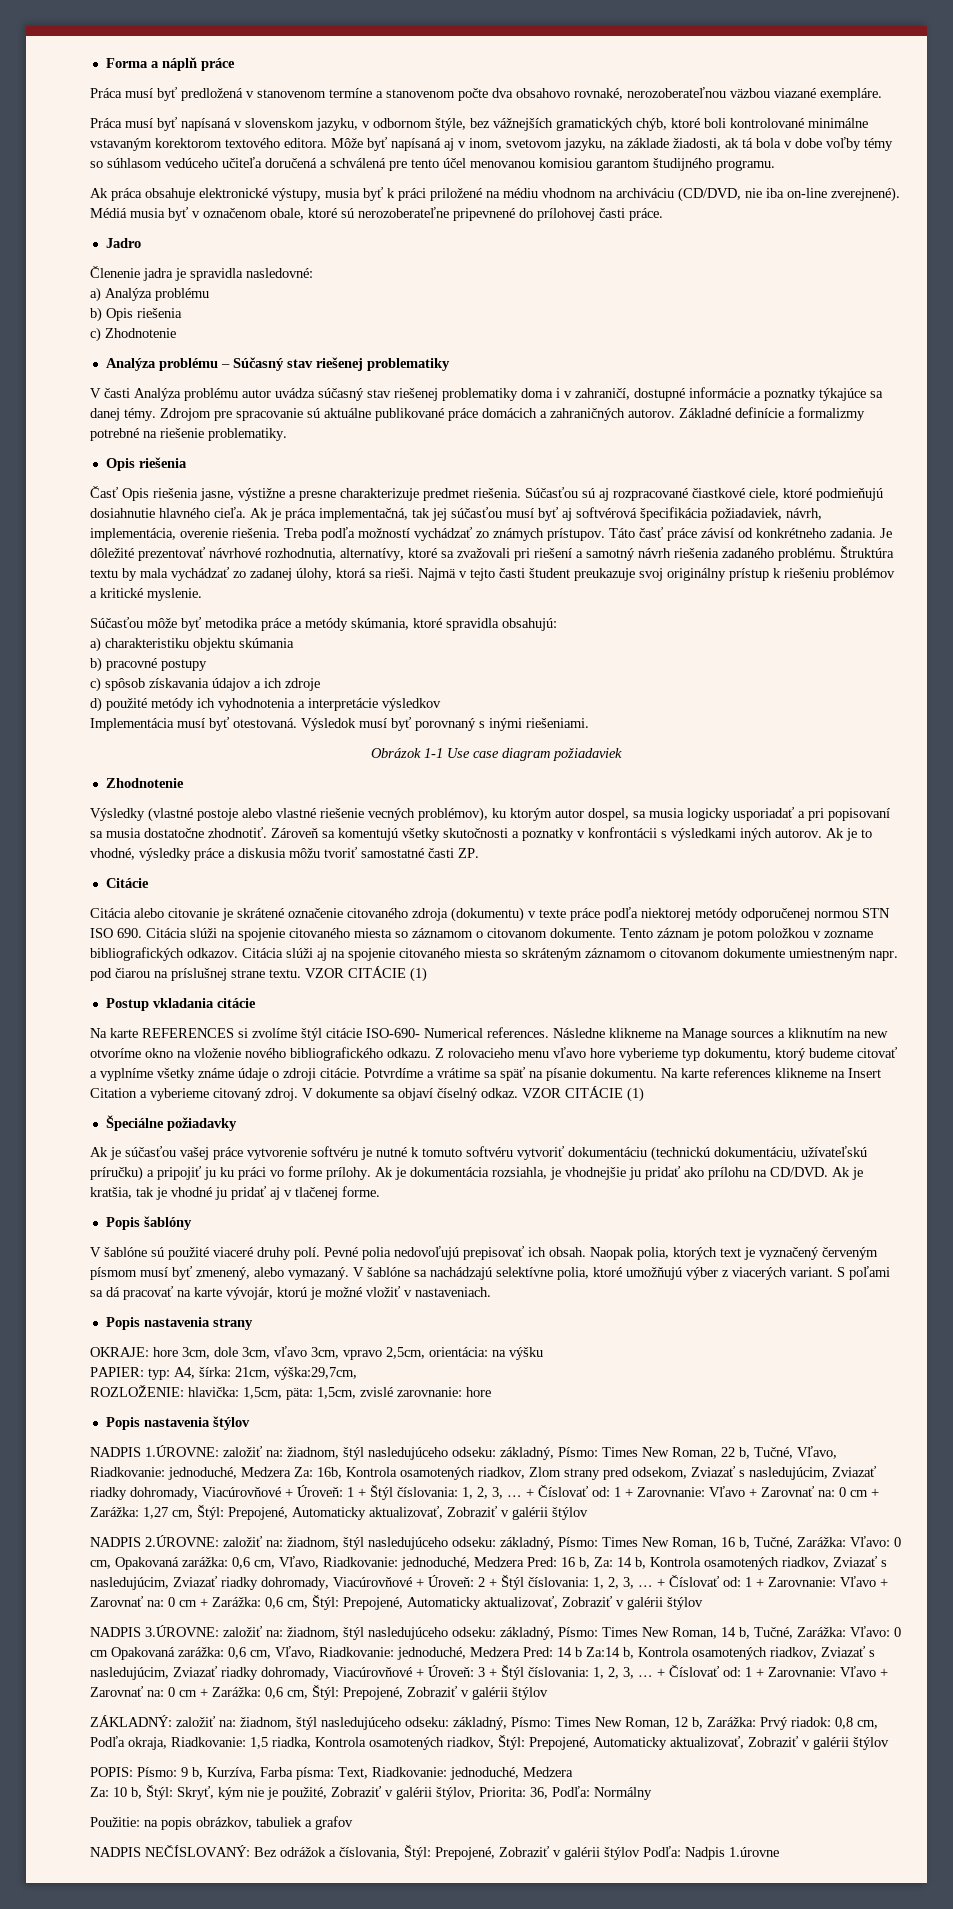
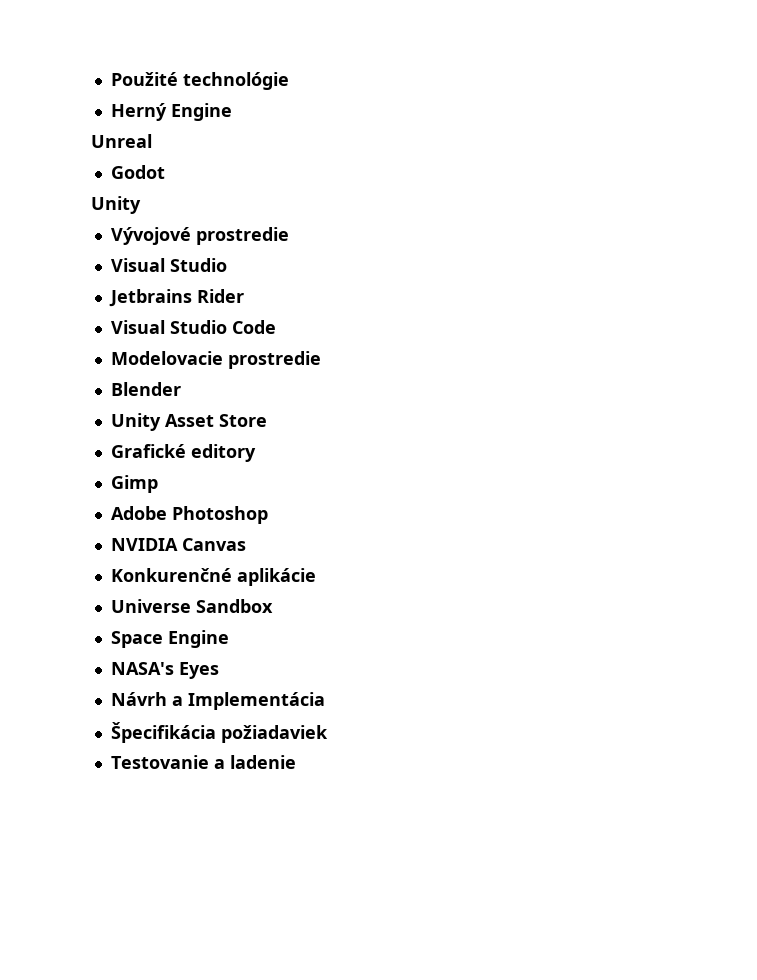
- Forma a náplň práce
- Práca musí byť predložená v stanovenom termíne a stanovenom počte dva obsahovo rovnaké, nerozoberateľnou väzbou viazané exempláre.
- Práca musí byť napísaná v slovenskom jazyku, v odbornom štýle, bez vážnejších gramatických chýb, ktoré boli kontrolované minimálne vstavaným korektorom textového editora. Môže byť napísaná aj v inom, svetovom jazyku, na základe žiadosti, ak tá bola v dobe voľby témy so súhlasom vedúceho učiteľa doručená a schválená pre tento účel menovanou komisiou garantom študijného programu.
- Ak práca obsahuje elektronické výstupy, musia byť k práci priložené na médiu vhodnom na archiváciu (CD/DVD, nie iba on-line zverejnené). Médiá musia byť v označenom obale, ktoré sú nerozoberateľne pripevnené do prílohovej časti práce.
- Jadro
- Členenie jadra je spravidla nasledovné:
- a) Analýza problému
- b) Opis riešenia
- c) Zhodnotenie
- Analýza problému – Súčasný stav riešenej problematiky
- V časti Analýza problému autor uvádza súčasný stav riešenej problematiky doma i v zahraničí, dostupné informácie a poznatky týkajúce sa danej témy. Zdrojom pre spracovanie sú aktuálne publikované práce domácich a zahraničných autorov. Základné definície a formalizmy potrebné na riešenie problematiky.
- Opis riešenia
- Časť Opis riešenia jasne, výstižne a presne charakterizuje predmet riešenia. Súčasťou sú aj rozpracované čiastkové ciele, ktoré podmieňujú dosiahnutie hlavného cieľa. Ak je práca implementačná, tak jej súčasťou musí byť aj softvérová špecifikácia požiadaviek, návrh, implementácia, overenie riešenia. Treba podľa možností vychádzať zo známych prístupov. Táto časť práce závisí od konkrétneho zadania. Je dôležité prezentovať návrhové rozhodnutia, alternatívy, ktoré sa zvažovali pri riešení a samotný návrh riešenia zadaného problému. Štruktúra textu by mala vychádzať zo zadanej úlohy, ktorá sa rieši. Najmä v tejto časti študent preukazuje svoj originálny prístup k riešeniu problémov a kritické myslenie.
- Súčasťou môže byť metodika práce a metódy skúmania, ktoré spravidla obsahujú:
- a) charakteristiku objektu skúmania
- b) pracovné postupy
- c) spôsob získavania údajov a ich zdroje
- d) použité metódy ich vyhodnotenia a interpretácie výsledkov
- Implementácia musí byť otestovaná. Výsledok musí byť porovnaný s inými riešeniami.
- Obrázok 1-1 Use case diagram požiadaviek
- Zhodnotenie
- Výsledky (vlastné postoje alebo vlastné riešenie vecných problémov), ku ktorým autor dospel, sa musia logicky usporiadať a pri popisovaní sa musia dostatočne zhodnotiť. Zároveň sa komentujú všetky skutočnosti a poznatky v konfrontácii s výsledkami iných autorov. Ak je to vhodné, výsledky práce a diskusia môžu tvoriť samostatné časti ZP.
- Citácie
- Citácia alebo citovanie je skrátené označenie citovaného zdroja (dokumentu) v texte práce podľa niektorej metódy odporučenej normou STN ISO 690. Citácia slúži na spojenie citovaného miesta so záznamom o citovanom dokumente. Tento záznam je potom položkou v zozname bibliografických odkazov. Citácia slúži aj na spojenie citovaného miesta so skráteným záznamom o citovanom dokumente umiestneným napr. pod čiarou na príslušnej strane textu. VZOR CITÁCIE (1)
- Postup vkladania citácie
- Na karte REFERENCES si zvolíme štýl citácie ISO-690- Numerical references. Následne klikneme na Manage sources a kliknutím na new otvoríme okno na vloženie nového bibliografického odkazu. Z rolovacieho menu vľavo hore vyberieme typ dokumentu, ktorý budeme citovať a vyplníme všetky známe údaje o zdroji citácie. Potvrdíme a vrátime sa späť na písanie dokumentu. Na karte references klikneme na Insert Citation a vyberieme citovaný zdroj. V dokumente sa objaví číselný odkaz. VZOR CITÁCIE (1)
- Špeciálne požiadavky
- Ak je súčasťou vašej práce vytvorenie softvéru je nutné k tomuto softvéru vytvoriť dokumentáciu (technickú dokumentáciu, užívateľskú príručku) a pripojiť ju ku práci vo forme prílohy. Ak je dokumentácia rozsiahla, je vhodnejšie ju pridať ako prílohu na CD/DVD. Ak je kratšia, tak je vhodné ju pridať aj v tlačenej forme.
- Popis šablóny
- V šablóne sú použité viaceré druhy polí. Pevné polia nedovoľujú prepisovať ich obsah. Naopak polia, ktorých text je vyznačený červeným písmom musí byť zmenený, alebo vymazaný. V šablóne sa nachádzajú selektívne polia, ktoré umožňujú výber z viacerých variant. S poľami sa dá pracovať na karte vývojár, ktorú je možné vložiť v nastaveniach.
- Popis nastavenia strany
- OKRAJE: hore 3cm, dole 3cm, vľavo 3cm, vpravo 2,5cm, orientácia: na výšku
- PAPIER: typ: A4, šírka: 21cm, výška:29,7cm,
- ROZLOŽENIE: hlavička: 1,5cm, päta: 1,5cm, zvislé zarovnanie: hore
- Popis nastavenia štýlov
- NADPIS 1.ÚROVNE: založiť na: žiadnom, štýl nasledujúceho odseku: základný, Písmo: Times New Roman, 22 b, Tučné, Vľavo, Riadkovanie: jednoduché, Medzera Za: 16b, Kontrola osamotených riadkov, Zlom strany pred odsekom, Zviazať s nasledujúcim, Zviazať riadky dohromady, Viacúrovňové + Úroveň: 1 + Štýl číslovania: 1, 2, 3, … + Číslovať od: 1 + Zarovnanie: Vľavo + Zarovnať na: 0 cm + Zarážka: 1,27 cm, Štýl: Prepojené, Automaticky aktualizovať, Zobraziť v galérii štýlov
- NADPIS 2.ÚROVNE: založiť na: žiadnom, štýl nasledujúceho odseku: základný, Písmo: Times New Roman, 16 b, Tučné, Zarážka: Vľavo: 0 cm, Opakovaná zarážka: 0,6 cm, Vľavo, Riadkovanie: jednoduché, Medzera Pred: 16 b, Za: 14 b, Kontrola osamotených riadkov, Zviazať s nasledujúcim, Zviazať riadky dohromady, Viacúrovňové + Úroveň: 2 + Štýl číslovania: 1, 2, 3, … + Číslovať od: 1 + Zarovnanie: Vľavo + Zarovnať na: 0 cm + Zarážka: 0,6 cm, Štýl: Prepojené, Automaticky aktualizovať, Zobraziť v galérii štýlov
- NADPIS 3.ÚROVNE: založiť na: žiadnom, štýl nasledujúceho odseku: základný, Písmo: Times New Roman, 14 b, Tučné, Zarážka: Vľavo: 0 cm Opakovaná zarážka: 0,6 cm, Vľavo, Riadkovanie: jednoduché, Medzera Pred: 14 b Za:14 b, Kontrola osamotených riadkov, Zviazať s nasledujúcim, Zviazať riadky dohromady, Viacúrovňové + Úroveň: 3 + Štýl číslovania: 1, 2, 3, … + Číslovať od: 1 + Zarovnanie: Vľavo + Zarovnať na: 0 cm + Zarážka: 0,6 cm, Štýl: Prepojené, Zobraziť v galérii štýlov
- ZÁKLADNÝ: založiť na: žiadnom, štýl nasledujúceho odseku: základný, Písmo: Times New Roman, 12 b, Zarážka: Prvý riadok: 0,8 cm, Podľa okraja, Riadkovanie: 1,5 riadka, Kontrola osamotených riadkov, Štýl: Prepojené, Automaticky aktualizovať, Zobraziť v galérii štýlov
- POPIS: Písmo: 9 b, Kurzíva, Farba písma: Text, Riadkovanie: jednoduché, Medzera
- Za: 10 b, Štýl: Skryť, kým nie je použité, Zobraziť v galérii štýlov, Priorita: 36, Podľa: Normálny
- Použitie: na popis obrázkov, tabuliek a grafov
- NADPIS NEČÍSLOVANÝ: Bez odrážok a číslovania, Štýl: Prepojené, Zobraziť v galérii štýlov Podľa: Nadpis 1.úrovne
+ Použité technológie
+ Herný Engine
+ Unreal
+ Godot
+ Unity
+ Vývojové prostredie
+ Visual Studio
+ Jetbrains Rider
+ Visual Studio Code
+ Modelovacie prostredie
+ Blender
+ Unity Asset Store
+ Grafické editory
+ Gimp
+ Adobe Photoshop
+ NVIDIA Canvas
+ Konkurenčné aplikácie
+ Universe Sandbox
+ Space Engine
+ NASA's Eyes
+ Návrh a Implementácia
+ Špecifikácia požiadaviek
+ Testovanie a ladenie

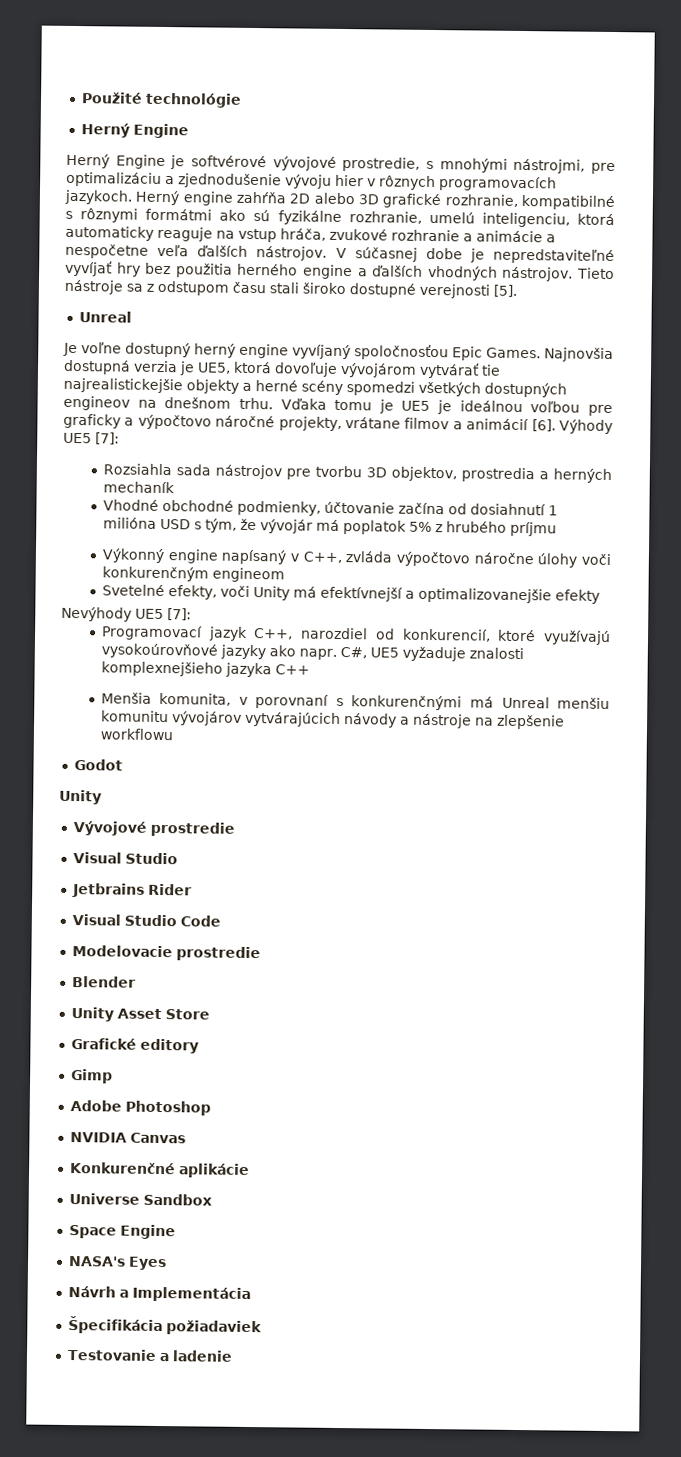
+ Herný Engine je softvérové vývojové prostredie, s mnohými nástrojmi, pre optimalizáciu a zjednodušenie vývoju hier v rôznych programovacích jazykoch. Herný engine zahŕňa 2D alebo 3D grafické rozhranie, kompatibilné s rôznymi formátmi ako sú fyzikálne rozhranie, umelú inteligenciu, ktorá automaticky reaguje na vstup hráča, zvukové rozhranie a animácie a nespočetne veľa ďalších nástrojov. V súčasnej dobe je nepredstaviteľné vyvíjať hry bez použitia herného engine a ďalších vhodných nástrojov. Tieto nástroje sa z odstupom času stali široko dostupné verejnosti [5].
  Unreal
+ Je voľne dostupný herný engine vyvíjaný spoločnosťou Epic Games. Najnovšia dostupná verzia je UE5, ktorá dovoľuje vývojárom vytvárať tie najrealistickejšie objekty a herné scény spomedzi všetkých dostupných engineov na dnešnom trhu. Vďaka tomu je UE5 je ideálnou voľbou pre graficky a výpočtovo náročné projekty, vrátane filmov a animácií [6]. Výhody UE5 [7]:
+ Rozsiahla sada nástrojov pre tvorbu 3D objektov, prostredia a herných mechaník
+ Vhodné obchodné podmienky, účtovanie začína od dosiahnutí 1 milióna USD s tým, že vývojár má poplatok 5% z hrubého príjmu
+ Výkonný engine napísaný v C++, zvláda výpočtovo náročne úlohy voči konkurenčným engineom
+ Svetelné efekty, voči Unity má efektívnejší a optimalizovanejšie efekty
+ Nevýhody UE5 [7]:
+ Programovací jazyk C++, narozdiel od konkurencií, ktoré využívajú vysokoúrovňové jazyky ako napr. C#, UE5 vyžaduje znalosti komplexnejšieho jazyka C++
+ Menšia komunita, v porovnaní s konkurenčnými má Unreal menšiu komunitu vývojárov vytvárajúcich návody a nástroje na zlepšenie workflowu

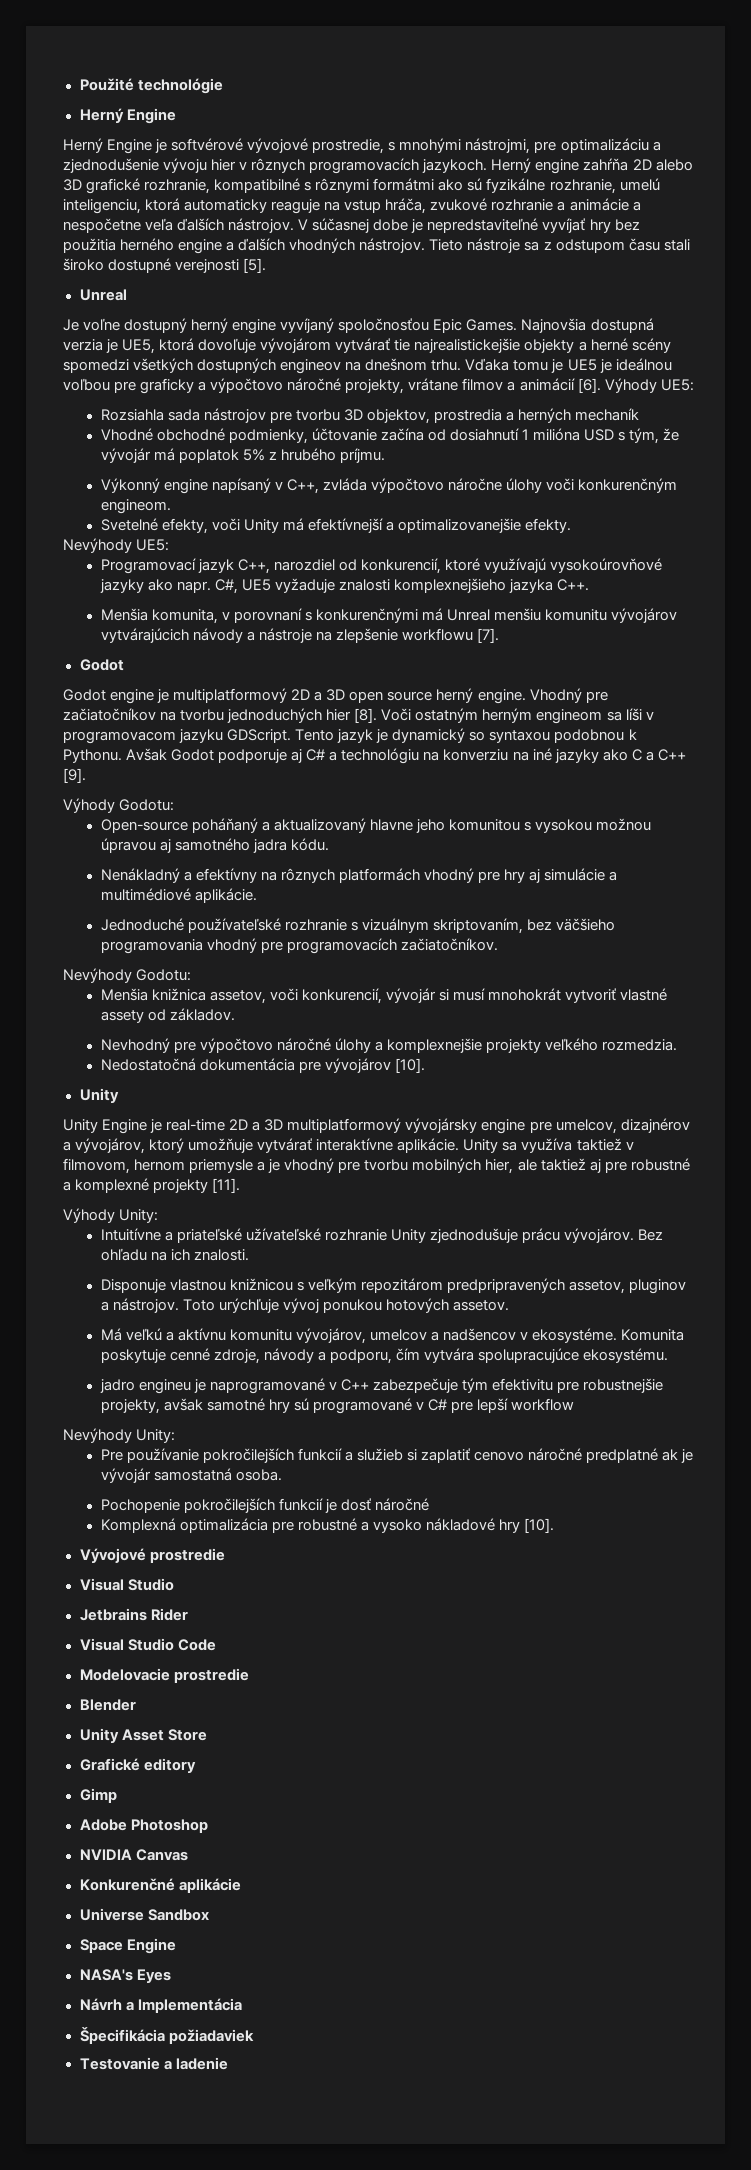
- Výhody UE5 [7]:
+ Výhody UE5:
- Vhodné obchodné podmienky, účtovanie začína od dosiahnutí 1 milióna USD s tým, že vývojár má poplatok 5% z hrubého príjmu
+ Vhodné obchodné podmienky, účtovanie začína od dosiahnutí 1 milióna USD s tým, že vývojár má poplatok 5% z hrubého príjmu.
- Výkonný engine napísaný v C++, zvláda výpočtovo náročne úlohy voči konkurenčným engineom
+ Výkonný engine napísaný v C++, zvláda výpočtovo náročne úlohy voči konkurenčným engineom.
- Svetelné efekty, voči Unity má efektívnejší a optimalizovanejšie efekty
- Nevýhody UE5 [7]:
+ Svetelné efekty, voči Unity má efektívnejší a optimalizovanejšie efekty.
+ Nevýhody UE5:
- C#, UE5 vyžaduje znalosti komplexnejšieho jazyka C++
+ C#, UE5 vyžaduje znalosti komplexnejšieho jazyka C++.
- Menšia komunita, v porovnaní s konkurenčnými má Unreal menšiu komunitu vývojárov vytvárajúcich návody a nástroje na zlepšenie workflowu
+ Menšia komunita, v porovnaní s konkurenčnými má Unreal menšiu komunitu vývojárov vytvárajúcich návody a nástroje na zlepšenie workflowu [7].
  Godot
+ Godot engine je multiplatformový 2D a 3D open source herný engine. Vhodný pre začiatočníkov na tvorbu jednoduchých hier [8]. Voči ostatným herným engineom sa líši v programovacom jazyku GDScript. Tento jazyk je dynamický so syntaxou podobnou k Pythonu. Avšak Godot podporuje aj C# a technológiu na konverziu na iné jazyky ako C a C++ [9].
+ Výhody Godotu:
+ Open-source poháňaný a aktualizovaný hlavne jeho komunitou s vysokou možnou úpravou aj samotného jadra kódu.
+ Nenákladný a efektívny na rôznych platformách vhodný pre hry aj simulácie a multimédiové aplikácie.
+ Jednoduché používateľské rozhranie s vizuálnym skriptovaním, bez väčšieho programovania vhodný pre programovacích začiatočníkov.
+ Nevýhody Godotu:
+ Menšia knižnica assetov, voči konkurencií, vývojár si musí mnohokrát vytvoriť vlastné assety od základov.
+ Nevhodný pre výpočtovo náročné úlohy a komplexnejšie projekty veľkého rozmedzia.
+ Nedostatočná dokumentácia pre vývojárov [10].
  Unity
+ Unity Engine je real-time 2D a 3D multiplatformový vývojársky engine pre umelcov, dizajnérov a vývojárov, ktorý umožňuje vytvárať interaktívne aplikácie. Unity sa využíva taktiež v filmovom, hernom priemysle a je vhodný pre tvorbu mobilných hier, ale taktiež aj pre robustné a komplexné projekty [11].
+ Výhody Unity:
+ Intuitívne a priateľské užívateľské rozhranie Unity zjednodušuje prácu vývojárov. Bez ohľadu na ich znalosti.
+ Disponuje vlastnou knižnicou s veľkým repozitárom predpripravených assetov, pluginov a nástrojov. Toto urýchľuje vývoj ponukou hotových assetov.
+ Má veľkú a aktívnu komunitu vývojárov, umelcov a nadšencov v ekosystéme. Komunita poskytuje cenné zdroje, návody a podporu, čím vytvára spolupracujúce ekosystému.
+ jadro engineu je naprogramované v C++ zabezpečuje tým efektivitu pre robustnejšie projekty, avšak samotné hry sú programované v C# pre lepší workflow
+ Nevýhody Unity:
+ Pre používanie pokročilejších funkcií a služieb si zaplatiť cenovo náročné predplatné ak je vývojár samostatná osoba.
+ Pochopenie pokročilejších funkcií je dosť náročné
+ Komplexná optimalizácia pre robustné a vysoko nákladové hry [10].

